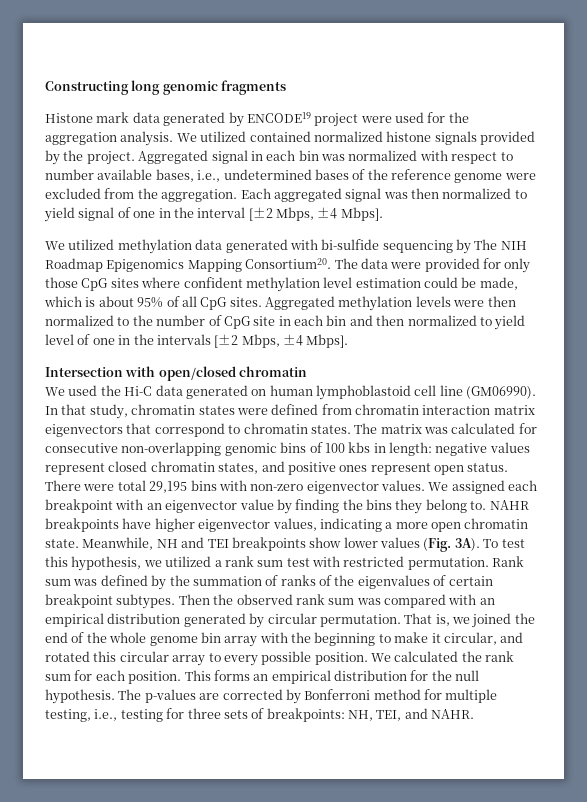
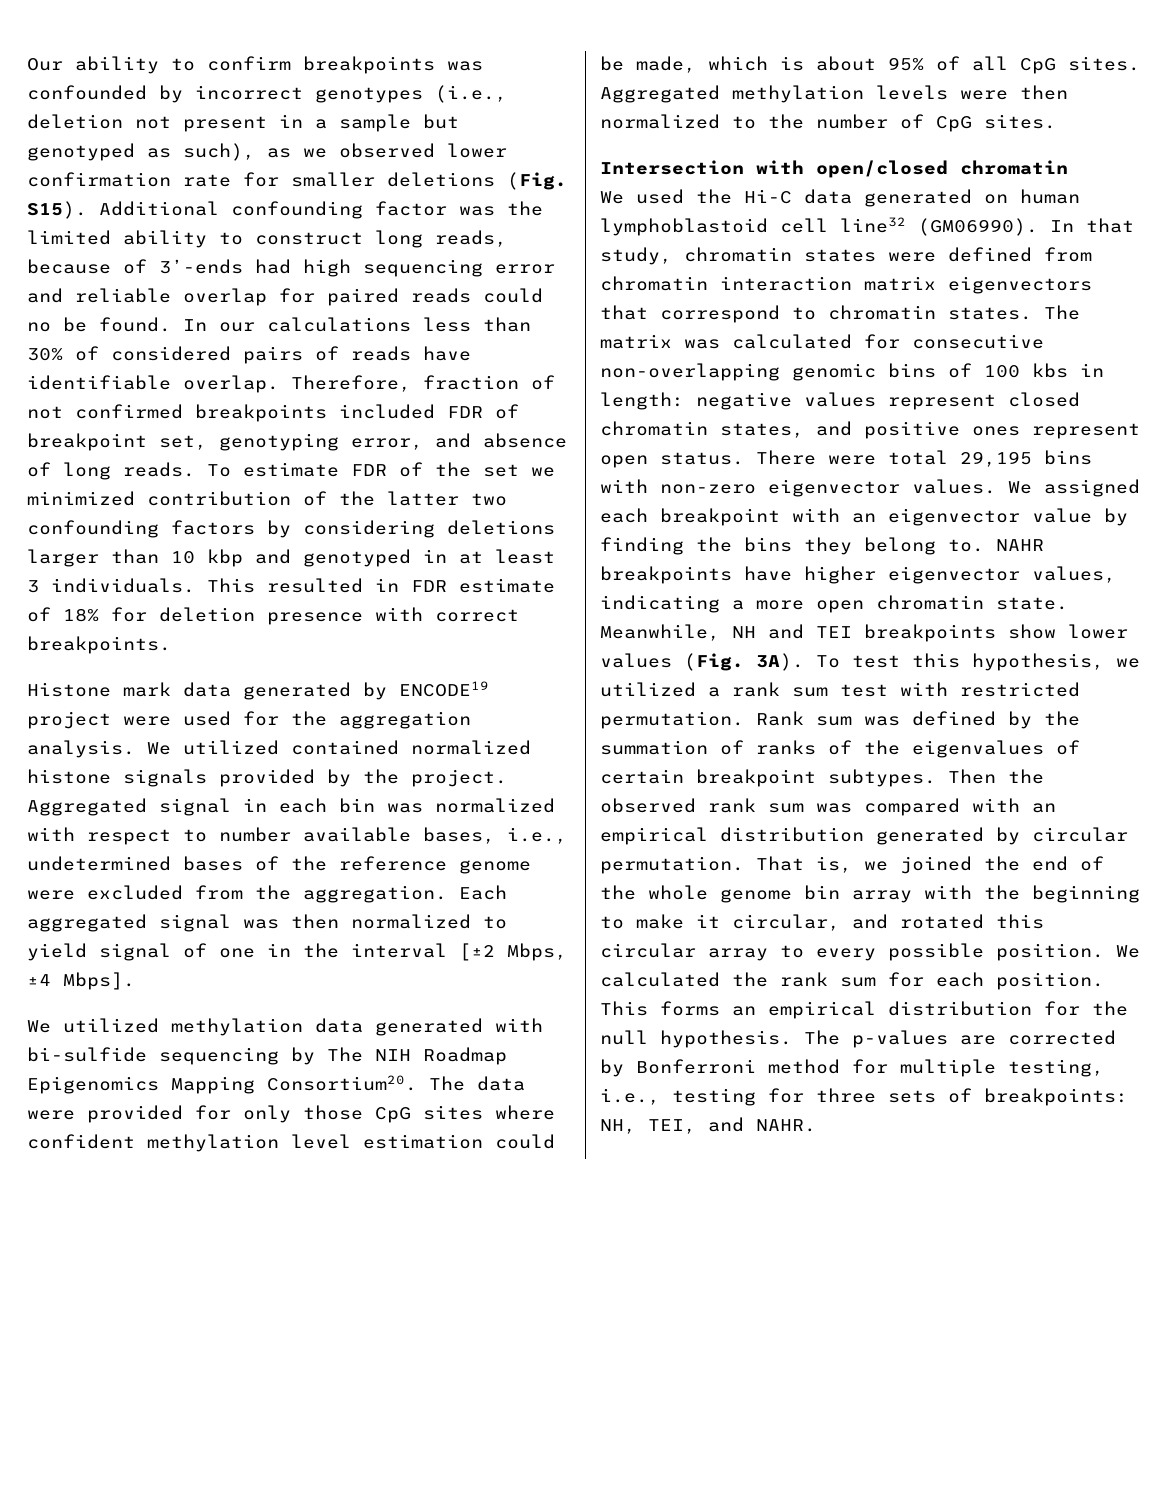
- Constructing long genomic fragments
+ Our ability to confirm breakpoints was confounded by incorrect genotypes (i.e., deletion not present in a sample but genotyped as such), as we observed lower confirmation rate for smaller deletions (Fig. S15). Additional confounding factor was the limited ability to construct long reads, because of 3’-ends had high sequencing error and reliable overlap for paired reads could no be found. In our calculations less than 30% of considered pairs of reads have identifiable overlap. Therefore, fraction of not confirmed breakpoints included FDR of breakpoint set, genotyping error, and absence of long reads. To estimate FDR of the set we minimized contribution of the latter two confounding factors by considering deletions larger than 10 kbp and genotyped in at least 3 individuals. This resulted in FDR estimate of 18% for deletion presence with correct breakpoints.
- Aggregated methylation levels were then normalized to the number of CpG site in each bin and then normalized to yield level of one in the intervals [±2 Mbps, ±4 Mbps].
+ Aggregated methylation levels were then normalized to the number of CpG sites.
- We used the Hi-C data generated on human lymphoblastoid cell line (GM06990).
+ We used the Hi-C data generated on human lymphoblastoid cell line32 (GM06990).

